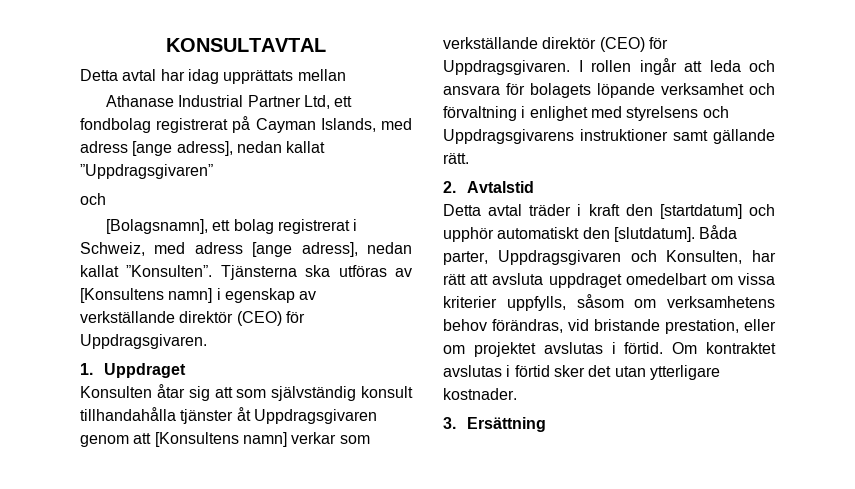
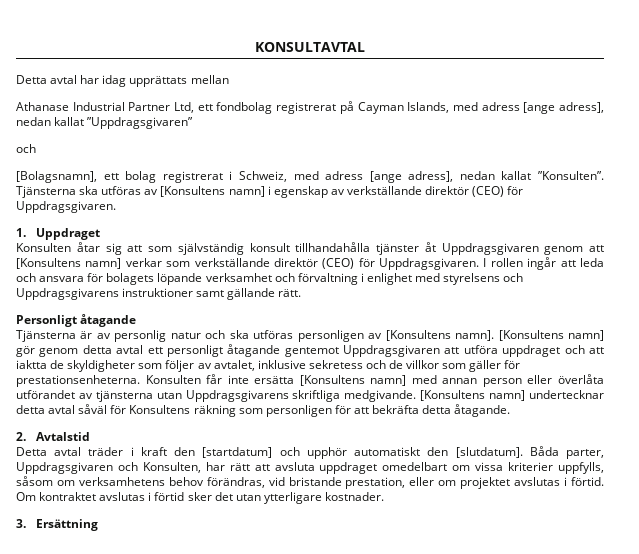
+ Personligt åtagande
+ Tjänsterna är av personlig natur och ska utföras personligen av [Konsultens namn]. [Konsultens namn] gör genom detta avtal ett personligt åtagande gentemot Uppdragsgivaren att utföra uppdraget och att iaktta de skyldigheter som följer av avtalet, inklusive sekretess och de villkor som gäller för prestationsenheterna. Konsulten får inte ersätta [Konsultens namn] med annan person eller överlåta utförandet av tjänsterna utan Uppdragsgivarens skriftliga medgivande. [Konsultens namn] undertecknar detta avtal såväl för Konsultens räkning som personligen för att bekräfta detta åtagande.

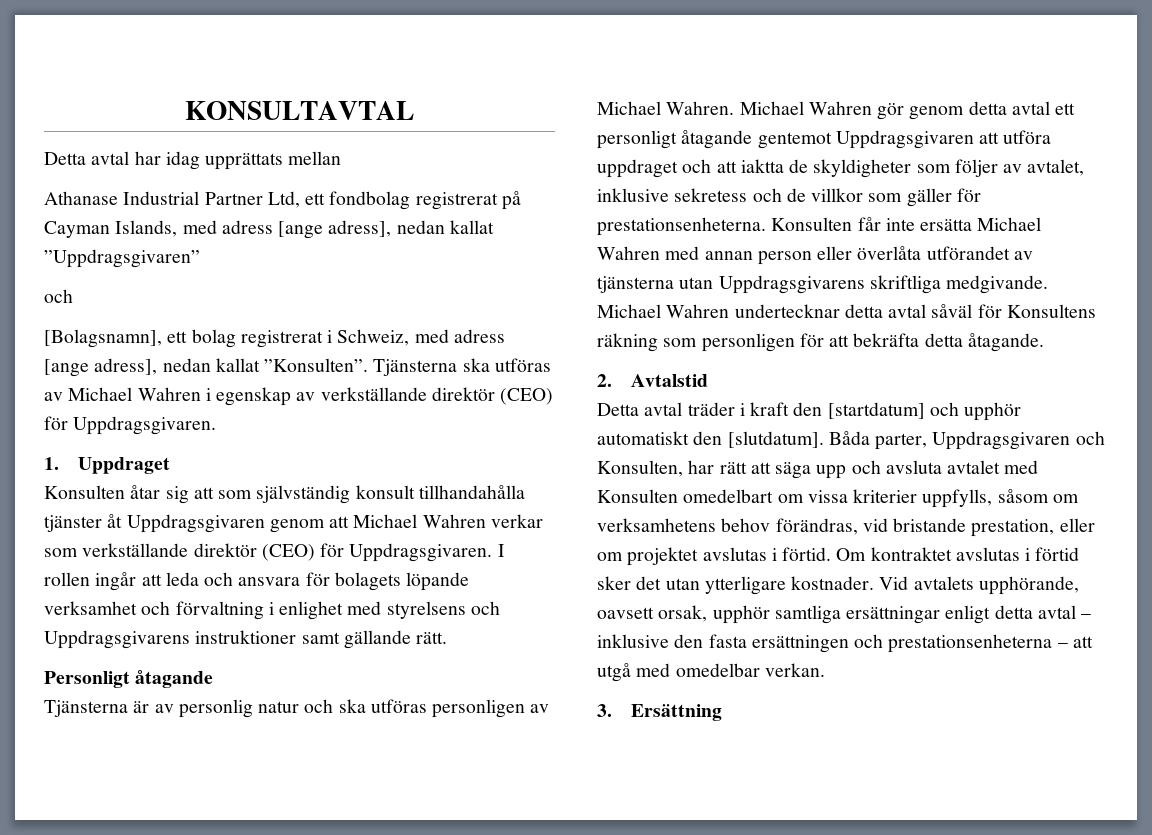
- Tjänsterna ska utföras av [Konsultens namn] i egenskap av verkställande direktör (CEO) för Uppdragsgivaren.
+ Tjänsterna ska utföras av Michael Wahren i egenskap av verkställande direktör (CEO) för Uppdragsgivaren.
- Konsulten åtar sig att som självständig konsult tillhandahålla tjänster åt Uppdragsgivaren genom att [Konsultens namn] verkar som verkställande direktör (CEO) för Uppdragsgivaren.
+ Konsulten åtar sig att som självständig konsult tillhandahålla tjänster åt Uppdragsgivaren genom att Michael Wahren verkar som verkställande direktör (CEO) för Uppdragsgivaren.
- Tjänsterna är av personlig natur och ska utföras personligen av [Konsultens namn]. [Konsultens namn] gör genom detta avtal ett personligt åtagande gentemot Uppdragsgivaren att utföra uppdraget och att iaktta de skyldigheter som följer av avtalet, inklusive sekretess och de villkor som gäller för prestationsenheterna.
+ Tjänsterna är av personlig natur och ska utföras personligen av Michael Wahren. Michael Wahren gör genom detta avtal ett personligt åtagande gentemot Uppdragsgivaren att utföra uppdraget och att iaktta de skyldigheter som följer av avtalet, inklusive sekretess och de villkor som gäller för prestationsenheterna.
- Konsulten får inte ersätta [Konsultens namn] med annan person eller överlåta utförandet av tjänsterna utan Uppdragsgivarens skriftliga medgivande.
+ Konsulten får inte ersätta Michael Wahren med annan person eller överlåta utförandet av tjänsterna utan Uppdragsgivarens skriftliga medgivande.
- [Konsultens namn] undertecknar detta avtal såväl för Konsultens räkning som personligen för att bekräfta detta åtagande.
+ Michael Wahren undertecknar detta avtal såväl för Konsultens räkning som personligen för att bekräfta detta åtagande.
- Båda parter, Uppdragsgivaren och Konsulten, har rätt att avsluta uppdraget omedelbart om vissa kriterier uppfylls, såsom om verksamhetens behov förändras, vid bristande prestation, eller om projektet avslutas i förtid.
+ Båda parter, Uppdragsgivaren och Konsulten, har rätt att säga upp och avsluta avtalet med Konsulten omedelbart om vissa kriterier uppfylls, såsom om verksamhetens behov förändras, vid bristande prestation, eller om projektet avslutas i förtid.
+ Vid avtalets upphörande, oavsett orsak, upphör samtliga ersättningar enligt detta avtal – inklusive den fasta ersättningen och prestationsenheterna – att utgå med omedelbar verkan.

